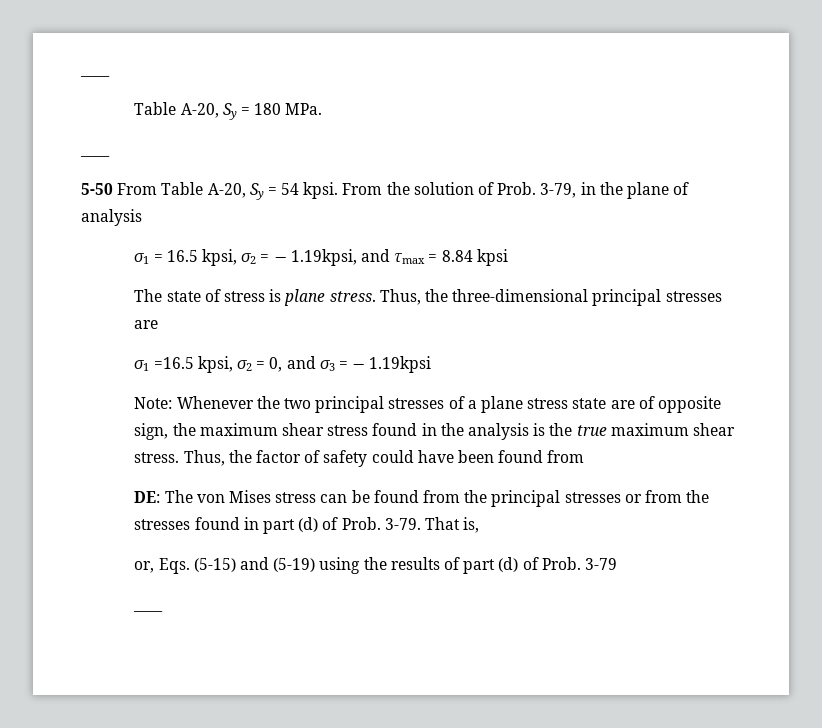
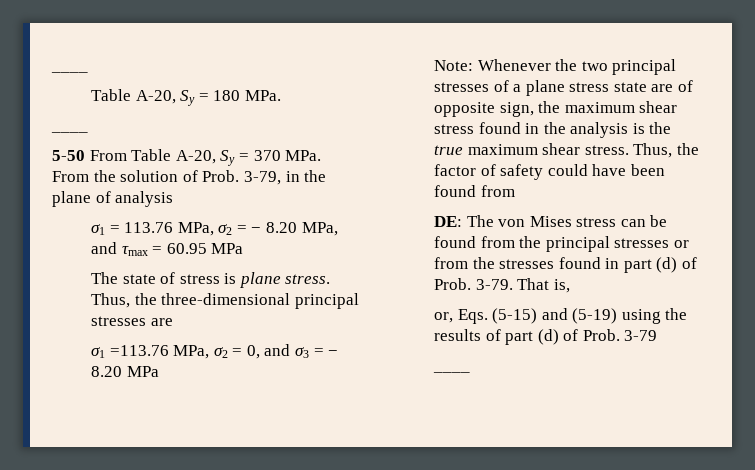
- 5-50 From Table A-20, Sy = 54 kpsi. From the solution of Prob.
+ 5-50 From Table A-20, Sy = 370 MPa. From the solution of Prob.
- σ1 = 16.5 kpsi, σ2 = − 1.19kpsi, and τmax = 8.84 kpsi
+ σ1 = 113.76 MPa, σ2 = − 8.20 MPa, and τmax = 60.95 MPa
- σ1 =16.5 kpsi, σ2 = 0, and σ3 = − 1.19kpsi
+ σ1 =113.76 MPa, σ2 = 0, and σ3 = − 8.20 MPa

